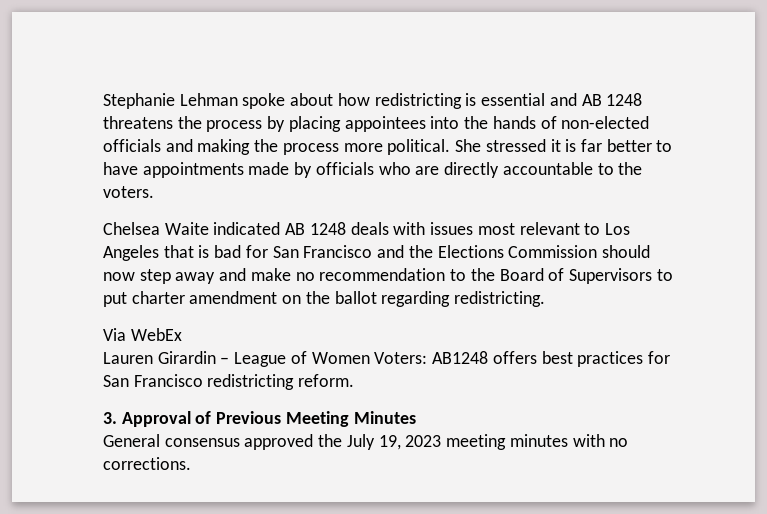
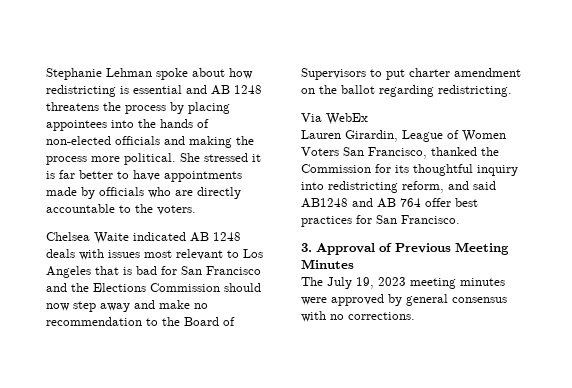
- Lauren Girardin – League of Women Voters: AB1248 offers best practices for San Francisco redistricting reform.
+ Lauren Girardin, League of Women Voters San Francisco, thanked the Commission for its thoughtful inquiry into redistricting reform, and said AB1248 and AB 764 offer best practices for San Francisco.
- General consensus approved the July 19, 2023 meeting minutes with no corrections.
+ The July 19, 2023 meeting minutes were approved by general consensus with no corrections.

